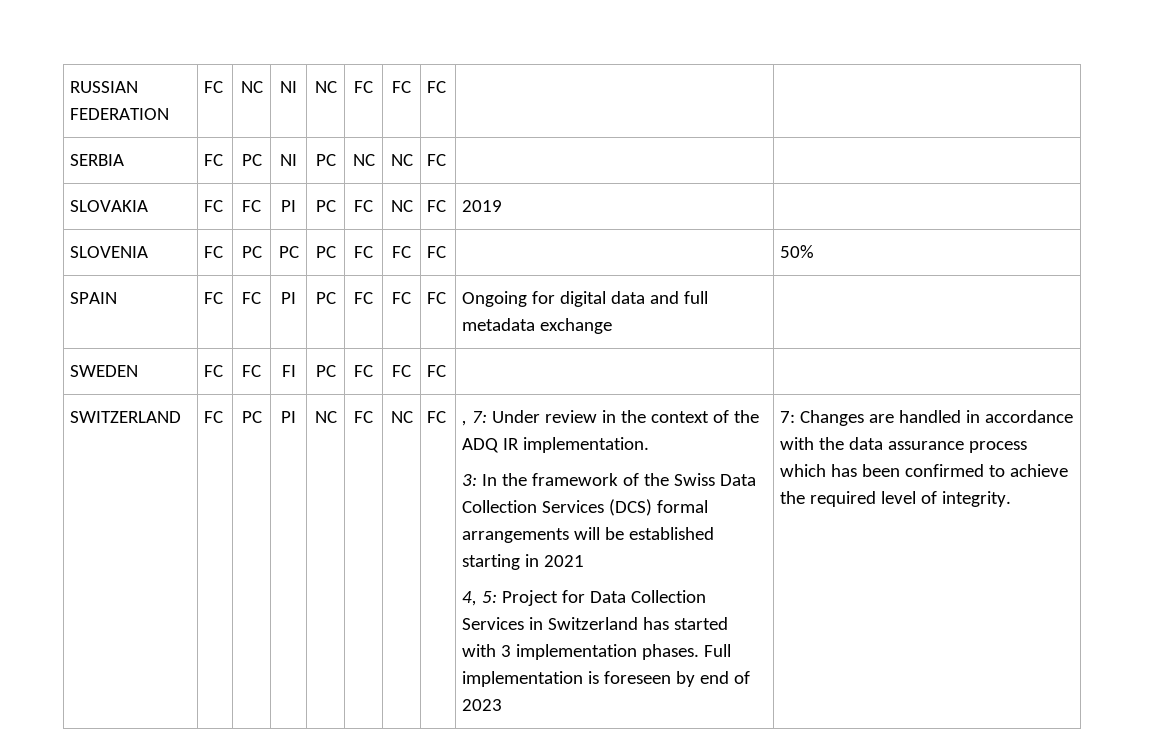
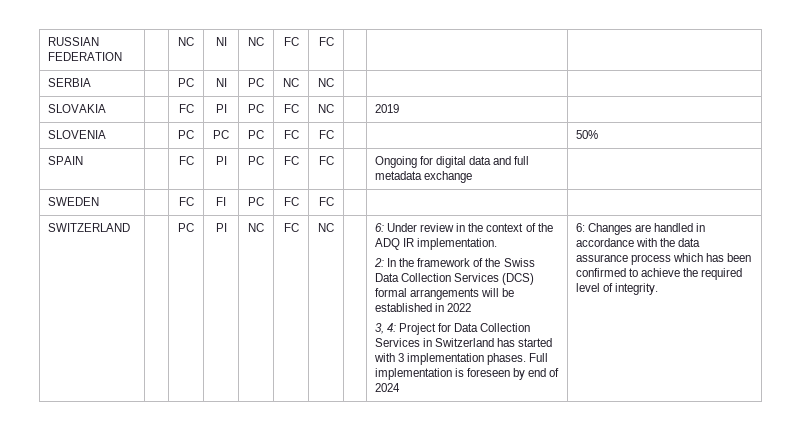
- RUSSIAN FEDERATION | FC | NC | NI | NC | FC | FC | FC | |
+ RUSSIAN FEDERATION | | NC | NI | NC | FC | FC | | |
- SERBIA | FC | PC | NI | PC | NC | NC | FC | |
+ SERBIA | | PC | NI | PC | NC | NC | | |
- SLOVAKIA | FC | FC | PI | PC | FC | NC | FC | 2019 |
+ SLOVAKIA | | FC | PI | PC | FC | NC | | 2019 |
- SLOVENIA | FC | PC | PC | PC | FC | FC | FC | | 50%
+ SLOVENIA | | PC | PC | PC | FC | FC | | | 50%
- SPAIN | FC | FC | PI | PC | FC | FC | FC | Ongoing for digital data and full metadata exchange |
+ SPAIN | | FC | PI | PC | FC | FC | | Ongoing for digital data and full metadata exchange |
- SWEDEN | FC | FC | FI | PC | FC | FC | FC | |
+ SWEDEN | | FC | FI | PC | FC | FC | | |
- SWITZERLAND | FC
+ SWITZERLAND
- FC | , 7: Under review in the context of the ADQ IR implementation.
+ 6: Under review in the context of the ADQ IR implementation.
- 3: In the framework of the Swiss Data Collection Services (DCS) formal arrangements will be established starting in 2021
- 4, 5: Project for Data Collection Services in Switzerland has started with 3 implementation phases.
+ 2: In the framework of the Swiss Data Collection Services (DCS) formal arrangements will be established in 2022
+ 3, 4: Project for Data Collection Services in Switzerland has started with 3 implementation phases.
- Full implementation is foreseen by end of 2023 | 7: Changes are handled in accordance with the data assurance process which has been confirmed to achieve the required level of integrity.
+ Full implementation is foreseen by end of 2024 | 6: Changes are handled in accordance with the data assurance process which has been confirmed to achieve the required level of integrity.

